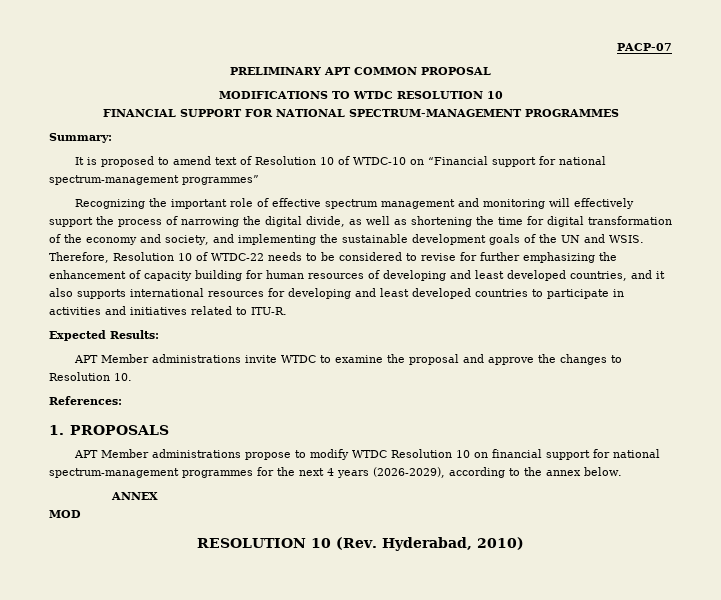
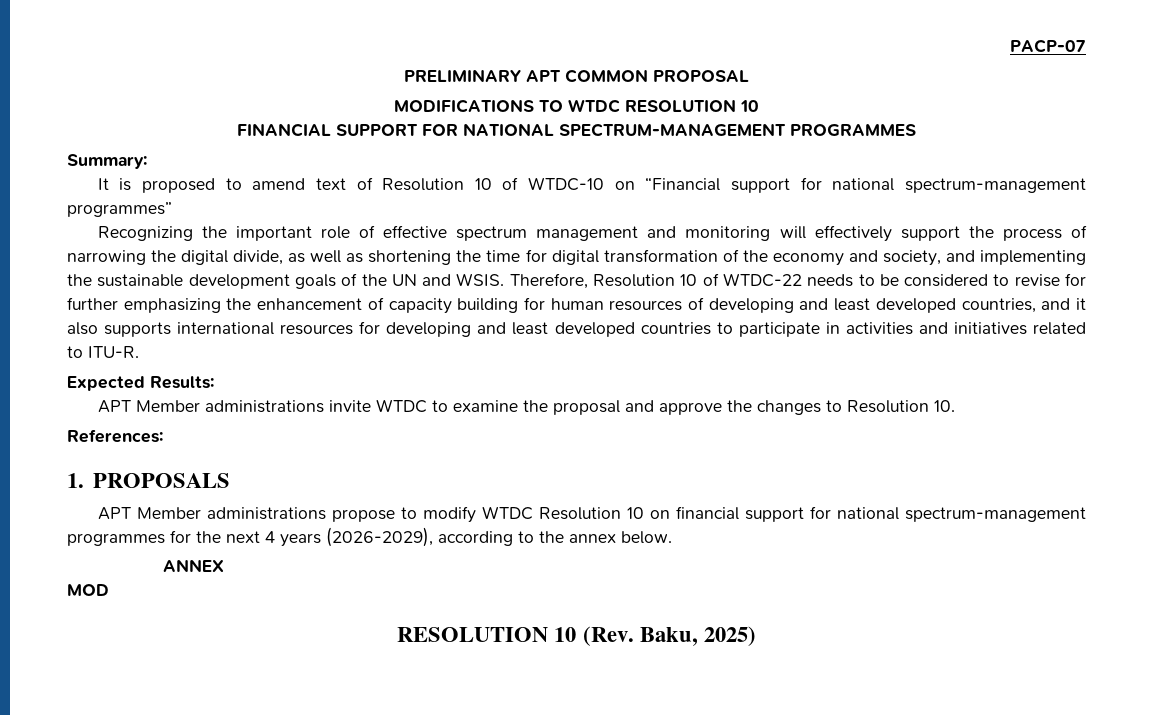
- RESOLUTION 10 (Rev. Hyderabad, 2010)
+ RESOLUTION 10 (Rev. Baku, 2025)

